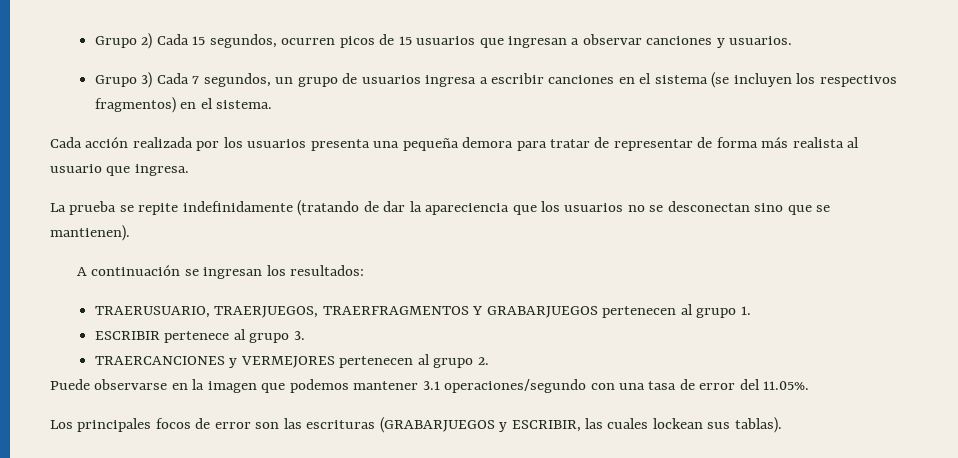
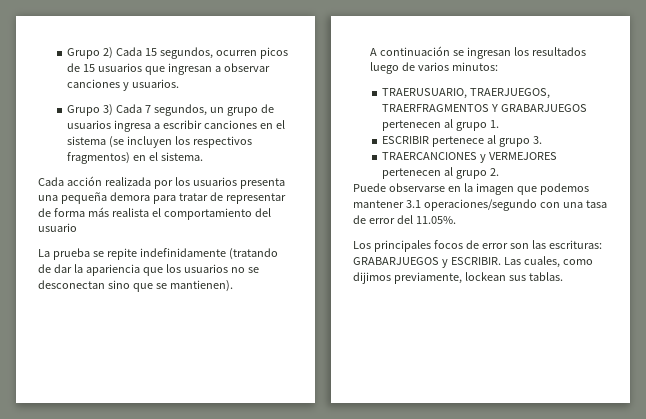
- Cada acción realizada por los usuarios presenta una pequeña demora para tratar de representar de forma más realista al usuario que ingresa.
+ Cada acción realizada por los usuarios presenta una pequeña demora para tratar de representar de forma más realista el comportamiento del usuario
- La prueba se repite indefinidamente (tratando de dar la apareciencia que los usuarios no se desconectan sino que se mantienen).
+ La prueba se repite indefinidamente (tratando de dar la apariencia que los usuarios no se desconectan sino que se mantienen).
- A continuación se ingresan los resultados:
+ A continuación se ingresan los resultados luego de varios minutos:
- Los principales focos de error son las escrituras (GRABARJUEGOS y ESCRIBIR, las cuales lockean sus tablas).
+ Los principales focos de error son las escrituras: GRABARJUEGOS y ESCRIBIR. Las cuales, como dijimos previamente, lockean sus tablas.

